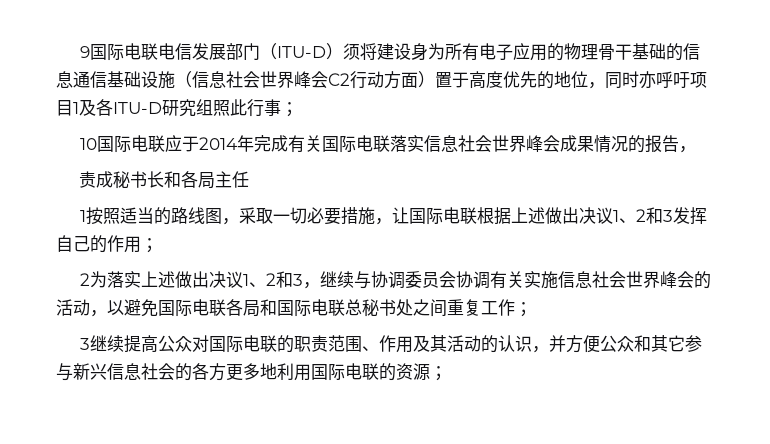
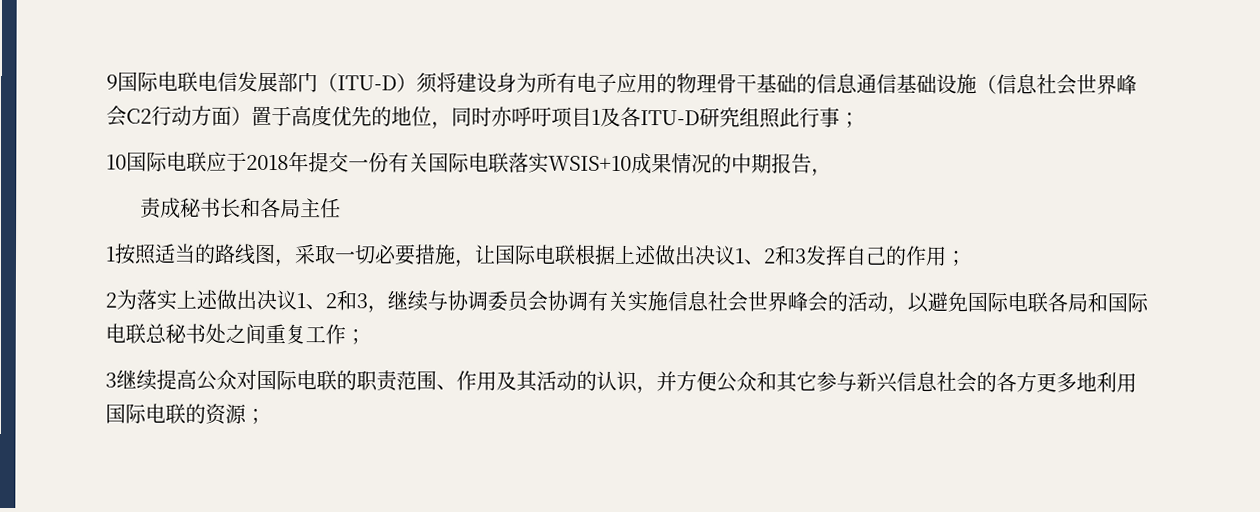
- 10国际电联应于2014年完成有关国际电联落实信息社会世界峰会成果情况的报告，
+ 10国际电联应于2018年提交一份有关国际电联落实WSIS+10成果情况的中期报告，

